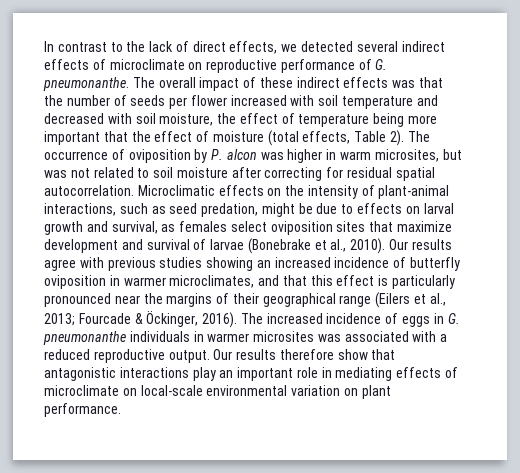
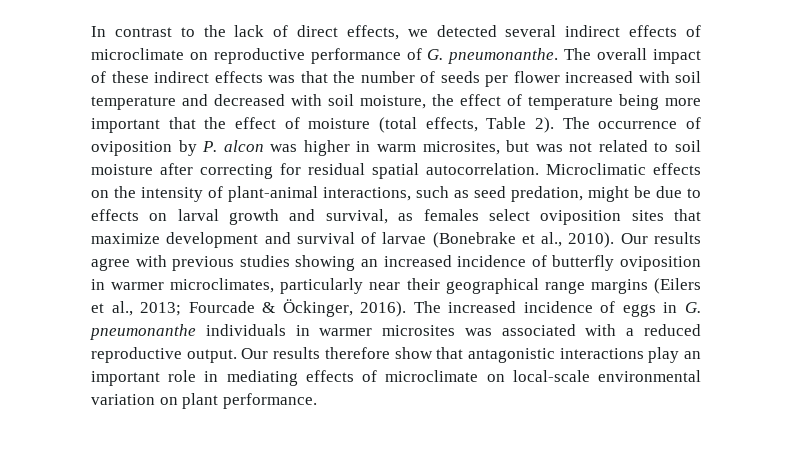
- Our results agree with previous studies showing an increased incidence of butterfly oviposition in warmer microclimates, and that this effect is particularly pronounced near the margins of their geographical range (Eilers et al., 2013; Fourcade & Öckinger, 2016).
+ Our results agree with previous studies showing an increased incidence of butterfly oviposition in warmer microclimates, particularly near their geographical range margins (Eilers et al., 2013; Fourcade & Öckinger, 2016).

